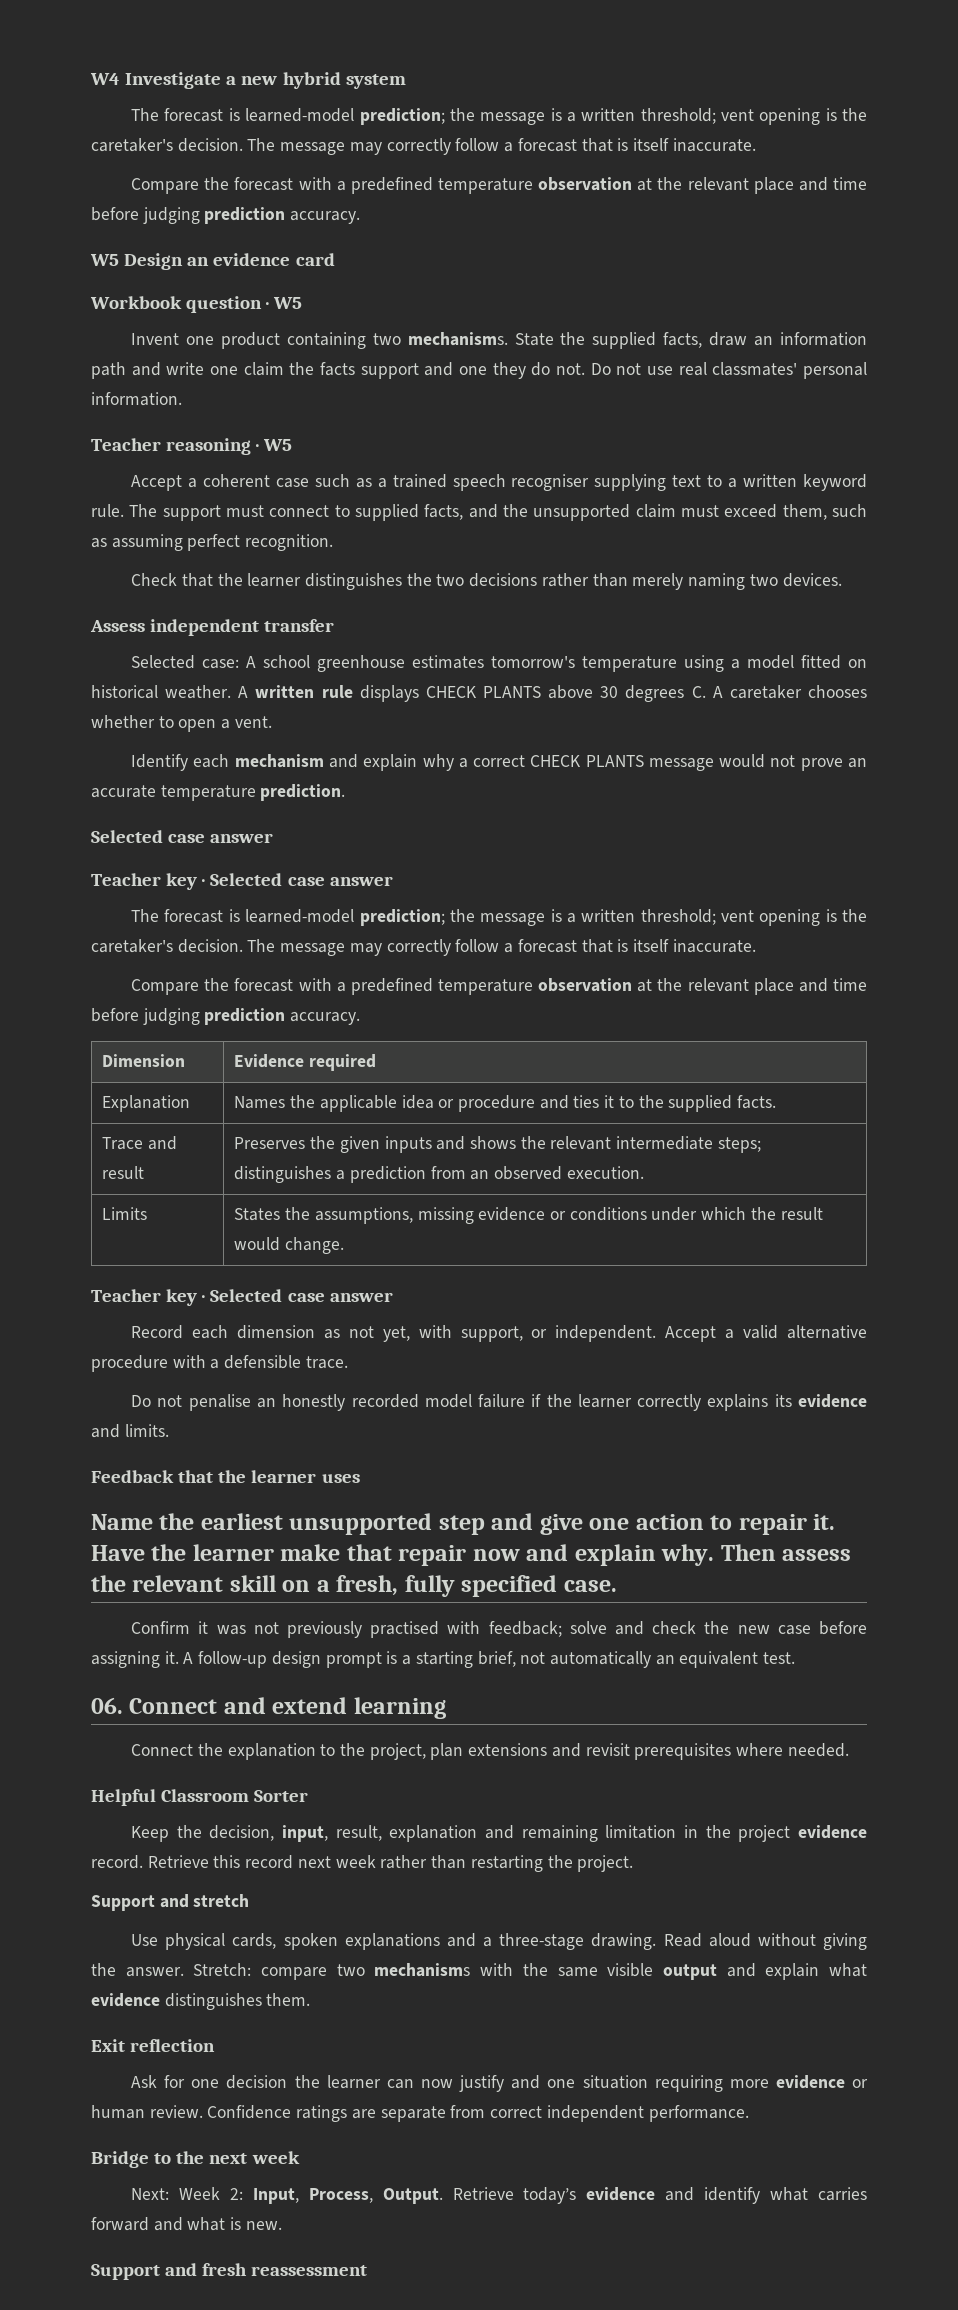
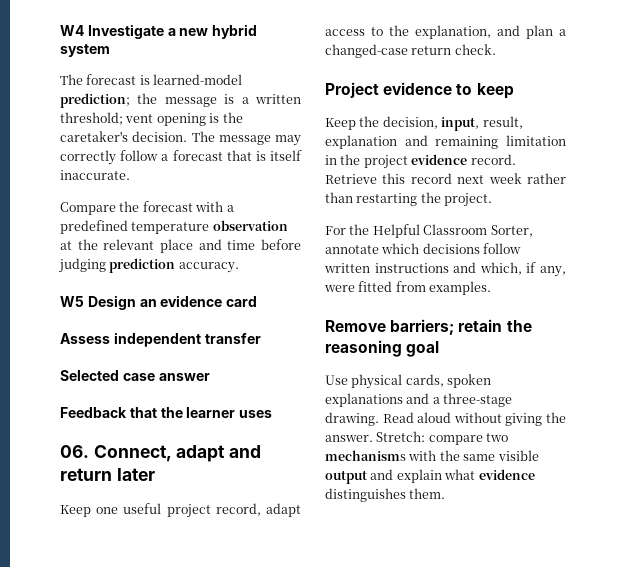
- Workbook question · W5
- Invent one product containing two mechanisms. State the supplied facts, draw an information path and write one claim the facts support and one they do not. Do not use real classmates' personal information.
- Teacher reasoning · W5
- Accept a coherent case such as a trained speech recogniser supplying text to a written keyword rule. The support must connect to supplied facts, and the unsupported claim must exceed them, such as assuming perfect recognition.
- Check that the learner distinguishes the two decisions rather than merely naming two devices.
  Assess independent transfer
- Selected case: A school greenhouse estimates tomorrow's temperature using a model fitted on historical weather. A written rule displays CHECK PLANTS above 30 degrees C. A caretaker chooses whether to open a vent.
- Identify each mechanism and explain why a correct CHECK PLANTS message would not prove an accurate temperature prediction.
  Selected case answer
- Teacher key · Selected case answer
- The forecast is learned-model prediction; the message is a written threshold; vent opening is the caretaker's decision. The message may correctly follow a forecast that is itself inaccurate.
- Compare the forecast with a predefined temperature observation at the relevant place and time before judging prediction accuracy.
- Dimension | Evidence required
- Explanation | Names the applicable idea or procedure and ties it to the supplied facts.
- Trace and result | Preserves the given inputs and shows the relevant intermediate steps; distinguishes a prediction from an observed execution.
- Limits | States the assumptions, missing evidence or conditions under which the result would change.
- Teacher key · Selected case answer
- Record each dimension as not yet, with support, or independent. Accept a valid alternative procedure with a defensible trace.
- Do not penalise an honestly recorded model failure if the learner correctly explains its evidence and limits.
- Name the earliest unsupported step and give one action to repair it. Have the learner make that repair now and explain why. Then assess the relevant skill on a fresh, fully specified case.
- Confirm it was not previously practised with feedback; solve and check the new case before assigning it. A follow-up design prompt is a starting brief, not automatically an equivalent test.
- 06. Connect and extend learning
- Connect the explanation to the project, plan extensions and revisit prerequisites where needed.
- Helpful Classroom Sorter
+ 06. Connect, adapt and return later
+ Keep one useful project record, adapt access to the explanation, and plan a changed-case return check.
+ Project evidence to keep
- Support and stretch
+ For the Helpful Classroom Sorter, annotate which decisions follow written instructions and which, if any, were fitted from examples.
+ Remove barriers; retain the reasoning goal
- Exit reflection
- Ask for one decision the learner can now justify and one situation requiring more evidence or human review. Confidence ratings are separate from correct independent performance.
- Bridge to the next week
- Next: Week 2: Input, Process, Output. Retrieve today’s evidence and identify what carries forward and what is new.
- Support and fresh reassessment

